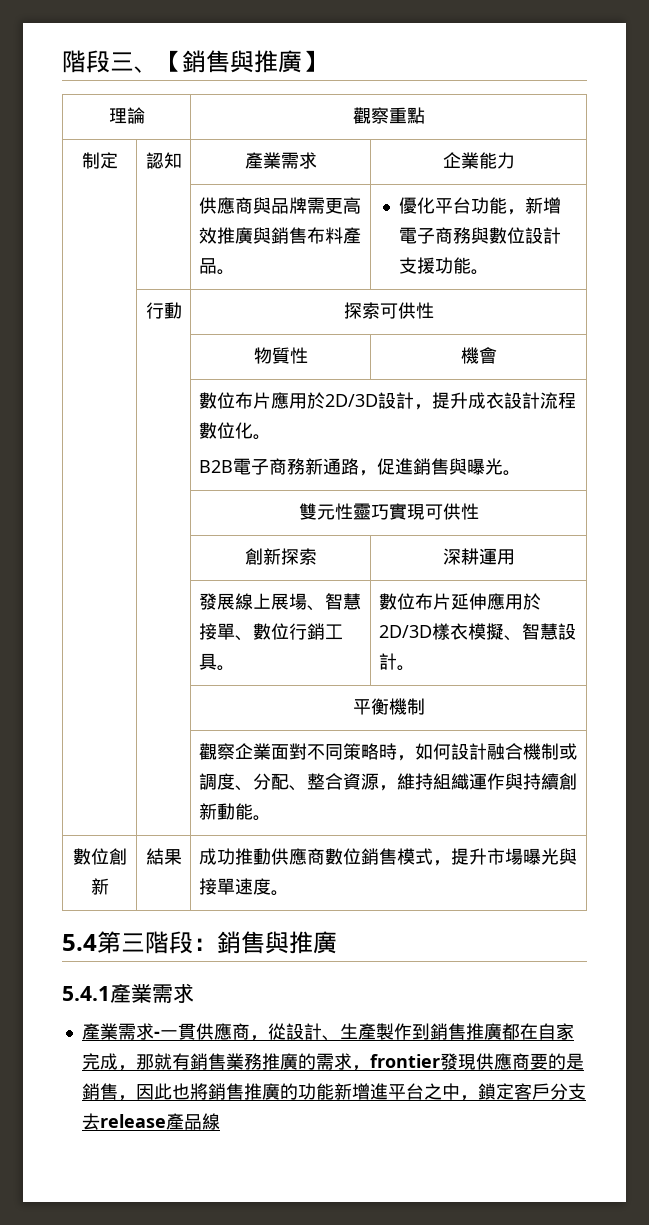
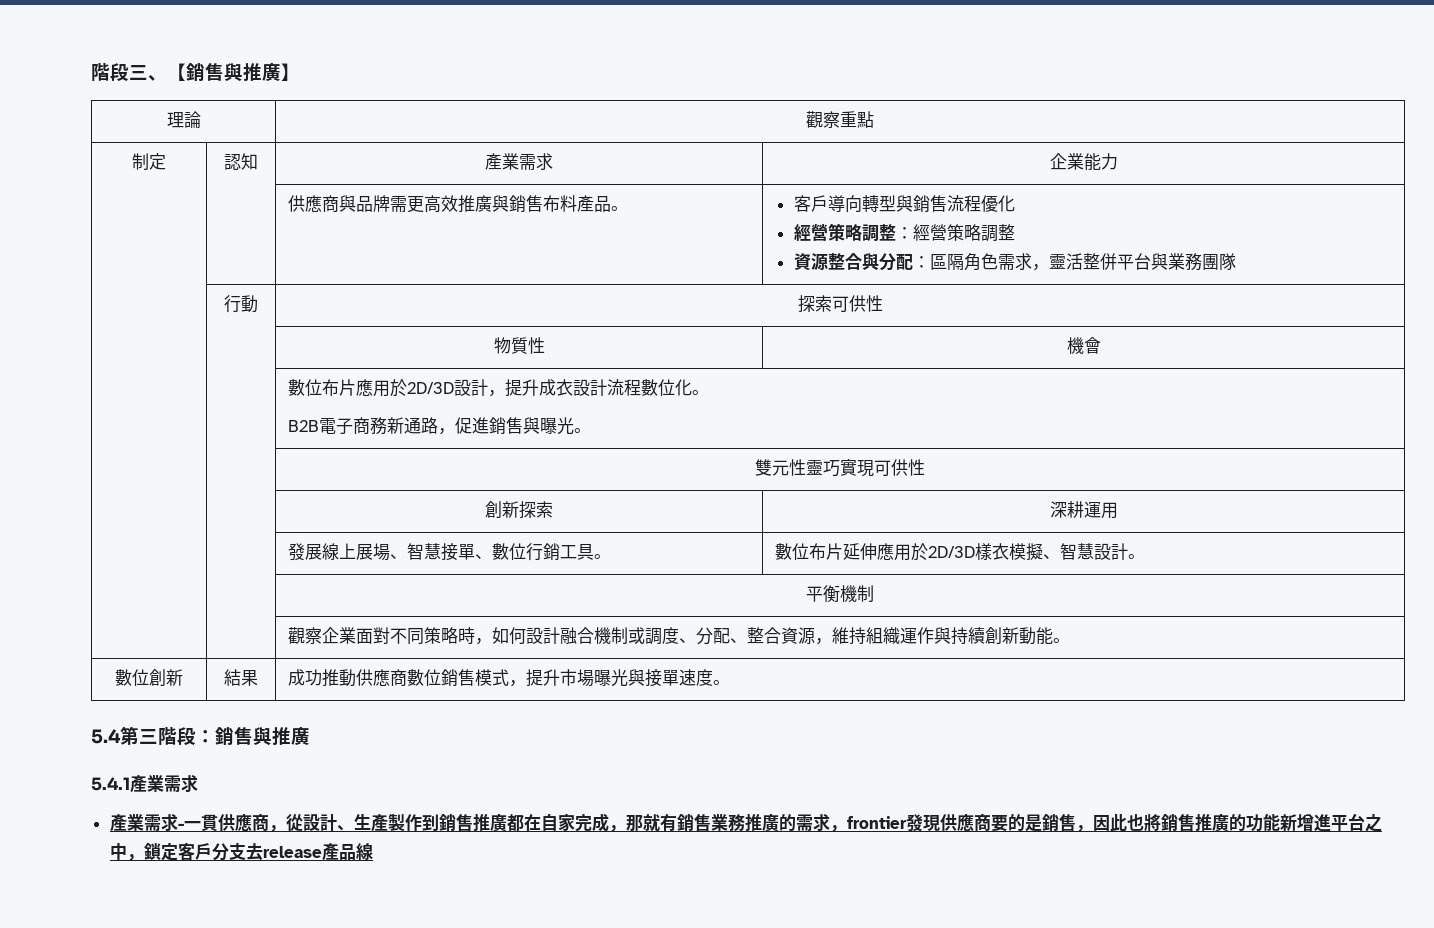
- | | 供應商與品牌需更高效推廣與銷售布料產品。 | 優化平台功能，新增電子商務與數位設計支援功能。
+ | | 供應商與品牌需更高效推廣與銷售布料產品。 | 客戶導向轉型與銷售流程優化
+ 經營策略調整：經營策略調整
+ 資源整合與分配：區隔角色需求，靈活整併平台與業務團隊

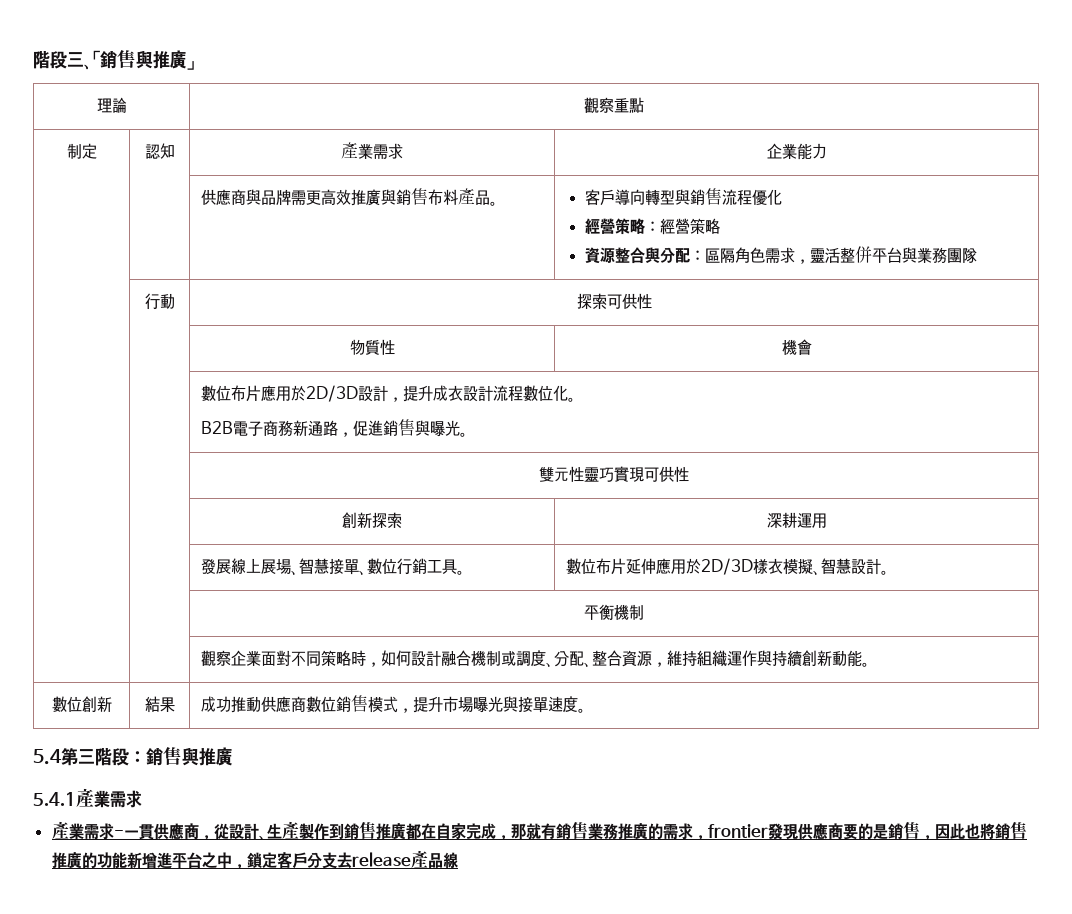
- 階段三、【銷售與推廣】
+ 階段三、「銷售與推廣」
  | | 供應商與品牌需更高效推廣與銷售布料產品。 | 客戶導向轉型與銷售流程優化
- 經營策略調整：經營策略調整
+ 經營策略：經營策略

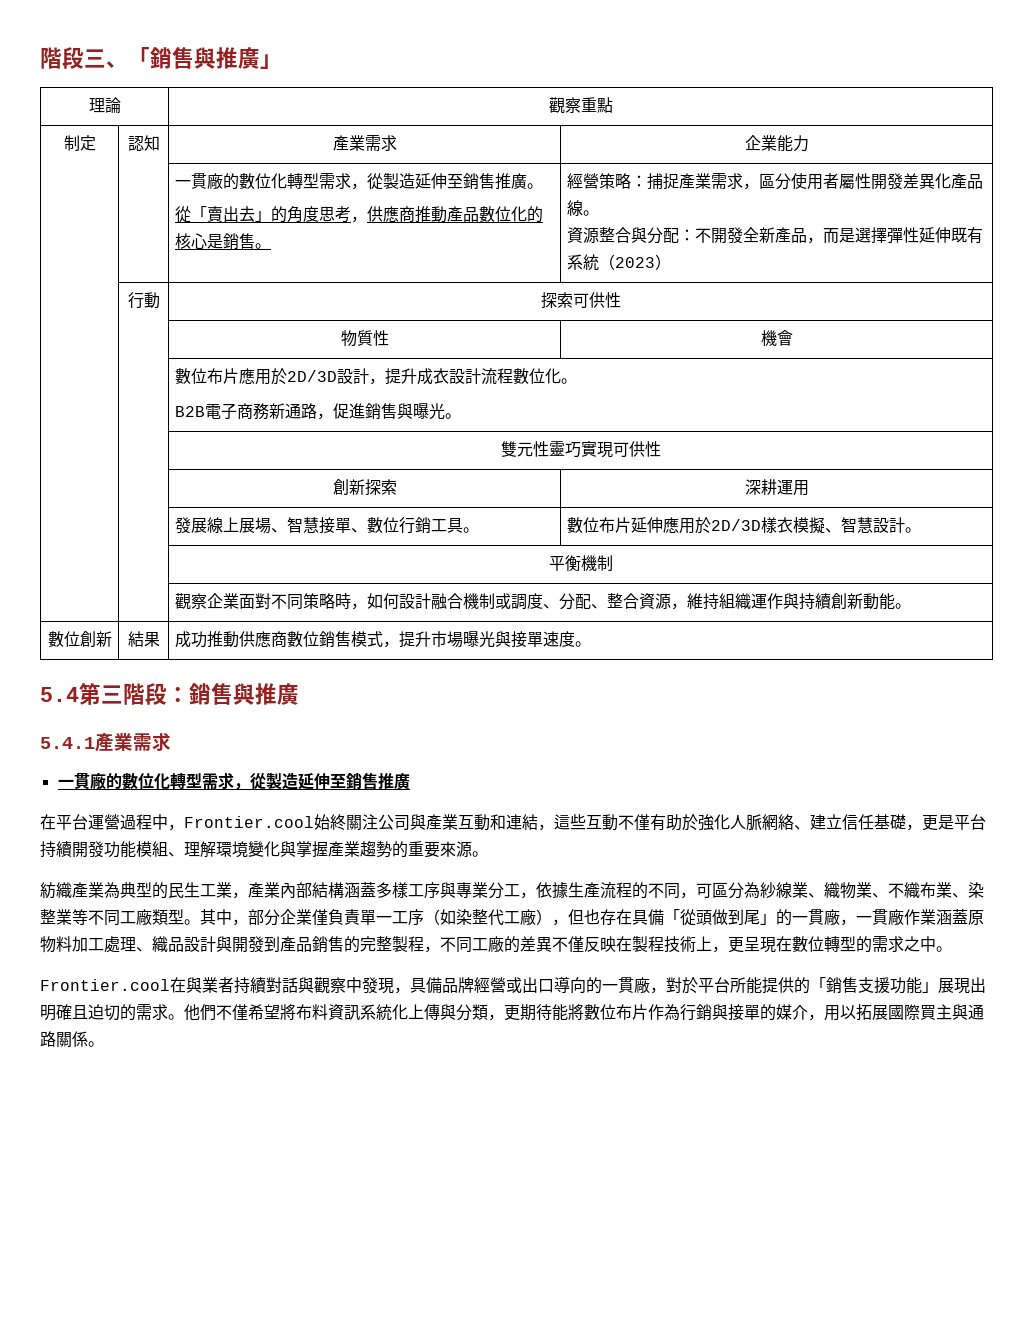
- 供應商與品牌需更高效推廣與銷售布料產品。 | 客戶導向轉型與銷售流程優化
- 經營策略：經營策略
- 資源整合與分配：區隔角色需求，靈活整併平台與業務團隊
+ 一貫廠的數位化轉型需求，從製造延伸至銷售推廣。
+ 從「賣出去」的角度思考，供應商推動產品數位化的核心是銷售。 | 經營策略：捕捉產業需求，區分使用者屬性開發差異化產品線。
+ 資源整合與分配：不開發全新產品，而是選擇彈性延伸既有系統（2023）
  5.4.1產業需求
- 產業需求-一貫供應商，從設計、生產製作到銷售推廣都在自家完成，那就有銷售業務推廣的需求，frontier發現供應商要的是銷售，因此也將銷售推廣的功能新增進平台之中，鎖定客戶分支去release產品線
+ 一貫廠的數位化轉型需求，從製造延伸至銷售推廣
+ 在平台運營過程中，Frontier.cool始終關注公司與產業互動和連結，這些互動不僅有助於強化人脈網絡、建立信任基礎，更是平台持續開發功能模組、理解環境變化與掌握產業趨勢的重要來源。
+ 紡織產業為典型的民生工業，產業內部結構涵蓋多樣工序與專業分工，依據生產流程的不同，可區分為紗線業、織物業、不織布業、染整業等不同工廠類型。其中，部分企業僅負責單一工序（如染整代工廠），但也存在具備「從頭做到尾」的一貫廠，一貫廠作業涵蓋原物料加工處理、織品設計與開發到產品銷售的完整製程，不同工廠的差異不僅反映在製程技術上，更呈現在數位轉型的需求之中。
+ Frontier.cool在與業者持續對話與觀察中發現，具備品牌經營或出口導向的一貫廠，對於平台所能提供的「銷售支援功能」展現出明確且迫切的需求。他們不僅希望將布料資訊系統化上傳與分類，更期待能將數位布片作為行銷與接單的媒介，用以拓展國際買主與通路關係。

